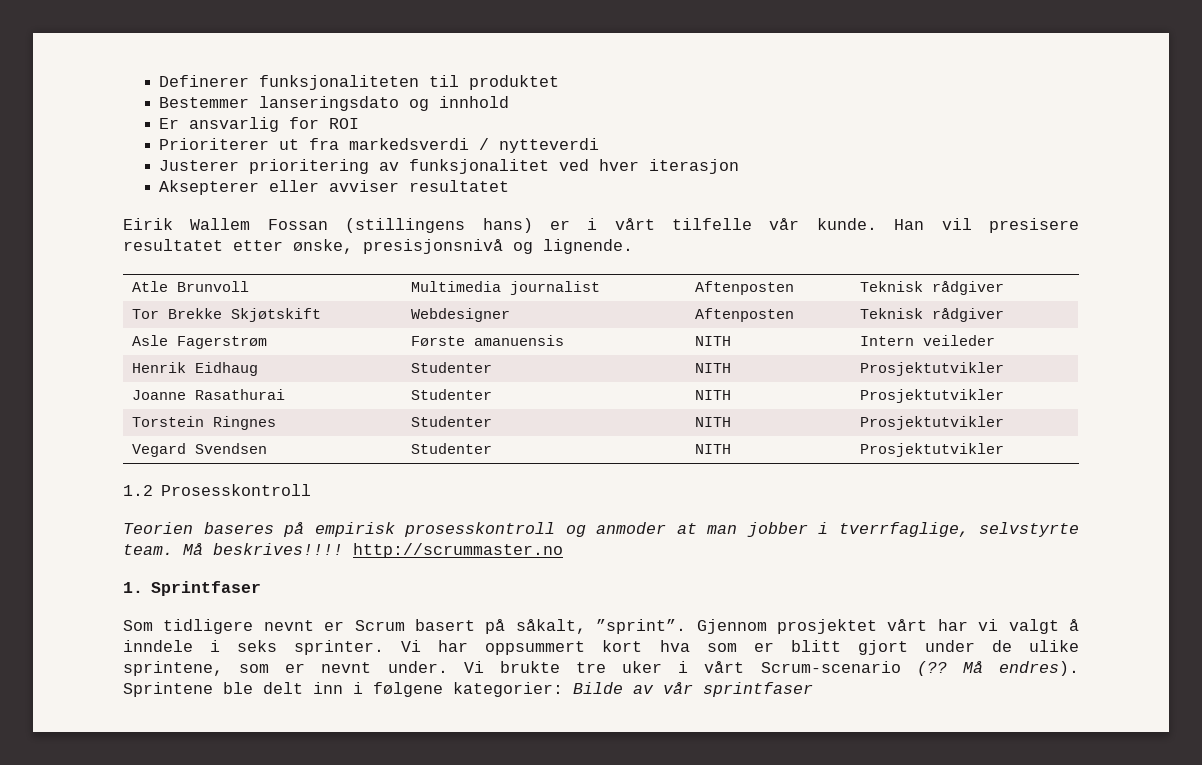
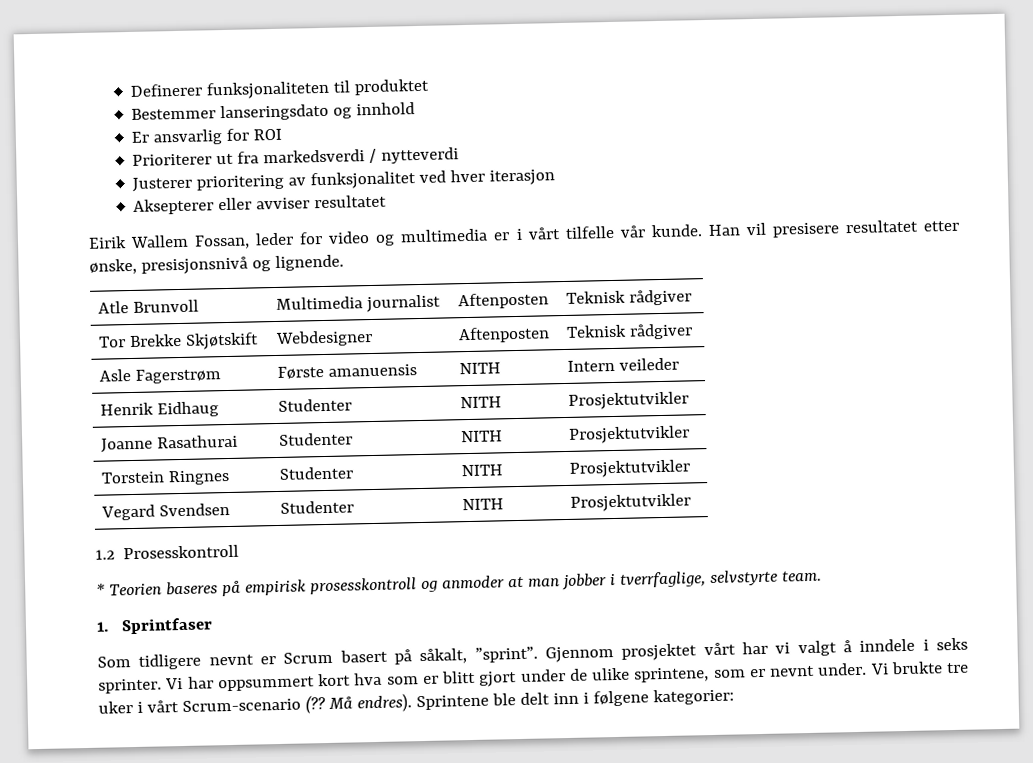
- Eirik Wallem Fossan (stillingens hans) er i vårt tilfelle vår kunde.
+ Eirik Wallem Fossan, leder for video og multimedia er i vårt tilfelle vår kunde.
- Teorien baseres på empirisk prosesskontroll og anmoder at man jobber i tverrfaglige, selvstyrte team. Må beskrives!!!! http://scrummaster.no
+ * Teorien baseres på empirisk prosesskontroll og anmoder at man jobber i tverrfaglige, selvstyrte team.
- Sprintene ble delt inn i følgene kategorier: Bilde av vår sprintfaser
+ Sprintene ble delt inn i følgene kategorier:

